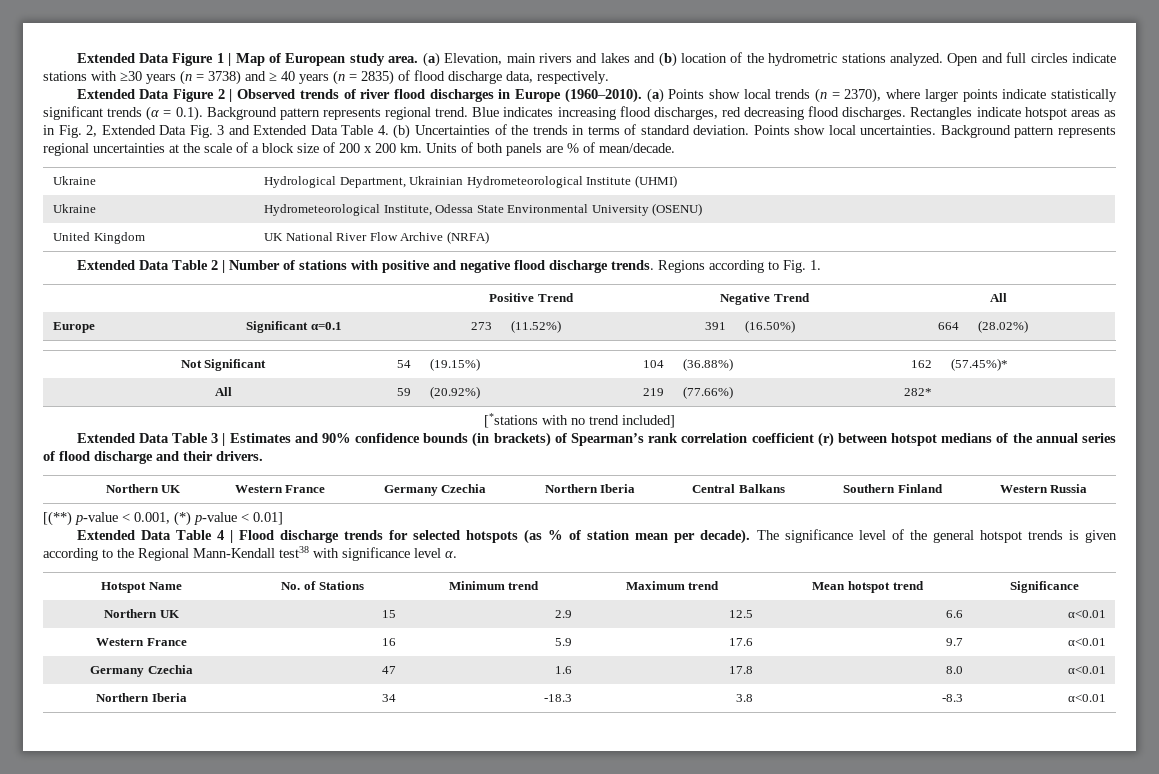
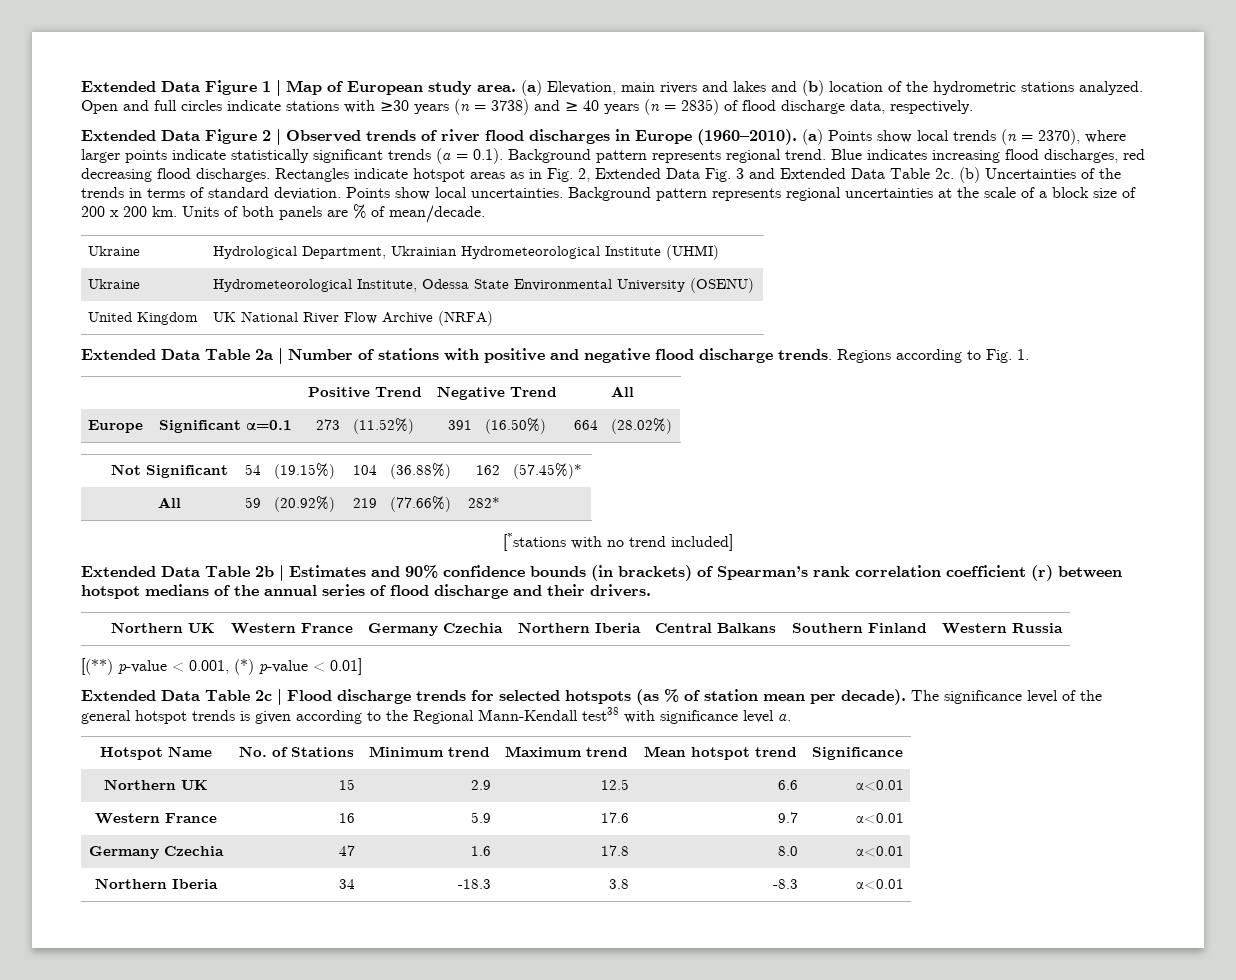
- Rectangles indicate hotspot areas as in Fig. 2, Extended Data Fig. 3 and Extended Data Table 4. (b) Uncertainties of the trends in terms of standard deviation.
+ Rectangles indicate hotspot areas as in Fig. 2, Extended Data Fig. 3 and Extended Data Table 2c. (b) Uncertainties of the trends in terms of standard deviation.
- Extended Data Table 2 | Number of stations with positive and negative flood discharge trends.
+ Extended Data Table 2a | Number of stations with positive and negative flood discharge trends.
- Extended Data Table 3 | Estimates and 90% confidence bounds (in brackets) of Spearman’s rank correlation coefficient (r) between hotspot medians of the annual series of flood discharge and their drivers.
+ Extended Data Table 2b | Estimates and 90% confidence bounds (in brackets) of Spearman’s rank correlation coefficient (r) between hotspot medians of the annual series of flood discharge and their drivers.
- Extended Data Table 4 | Flood discharge trends for selected hotspots (as % of station mean per decade).
+ Extended Data Table 2c | Flood discharge trends for selected hotspots (as % of station mean per decade).

